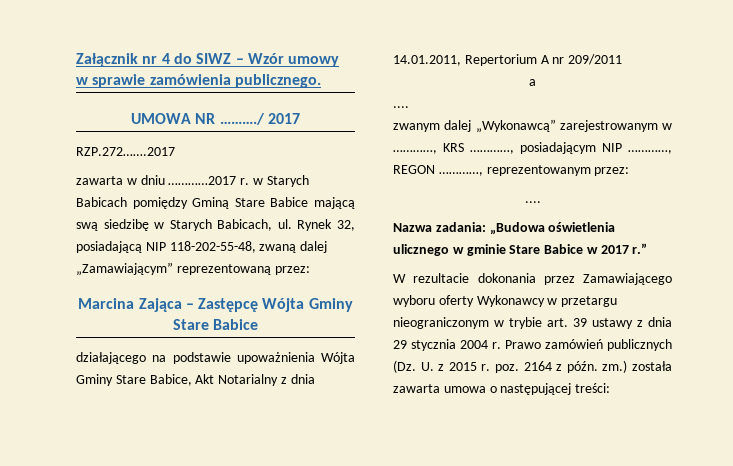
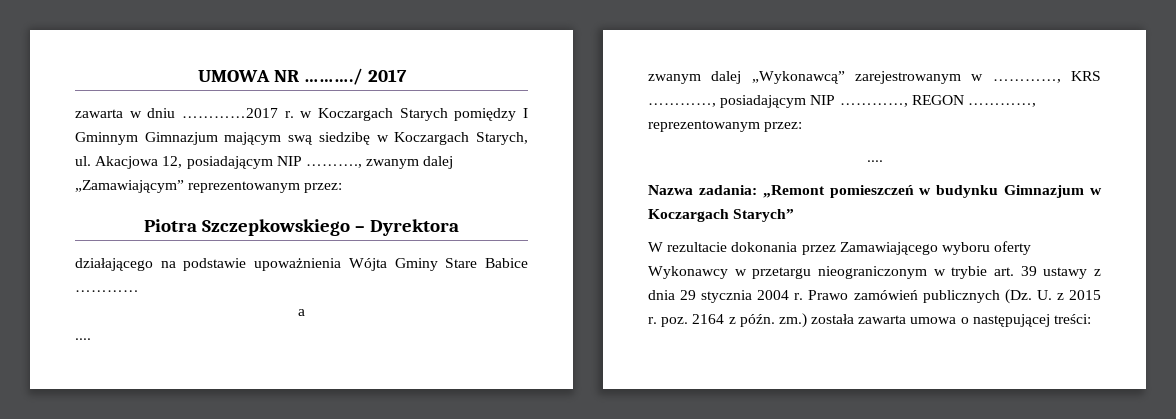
- Załącznik nr 4 do SIWZ – Wzór umowy w sprawie zamówienia publicznego.
- RZP.272…….2017
- zawarta w dniu …………2017 r. w Starych Babicach pomiędzy Gminą Stare Babice mającą swą siedzibę w Starych Babicach, ul. Rynek 32, posiadającą NIP 118-202-55-48, zwaną dalej „Zamawiającym” reprezentowaną przez:
- Marcina Zająca – Zastępcę Wójta Gminy Stare Babice
+ zawarta w dniu …………2017 r. w Koczargach Starych pomiędzy I Gminnym Gimnazjum mającym swą siedzibę w Koczargach Starych, ul. Akacjowa 12, posiadającym NIP ………., zwanym dalej „Zamawiającym” reprezentowanym przez:
+ Piotra Szczepkowskiego – Dyrektora
- działającego na podstawie upoważnienia Wójta Gminy Stare Babice, Akt Notarialny z dnia 14.01.2011, Repertorium A nr 209/2011
+ działającego na podstawie upoważnienia Wójta Gminy Stare Babice …………
- Nazwa zadania: „Budowa oświetlenia ulicznego w gminie Stare Babice w 2017 r.”
+ Nazwa zadania: „Remont pomieszczeń w budynku Gimnazjum w Koczargach Starych”

